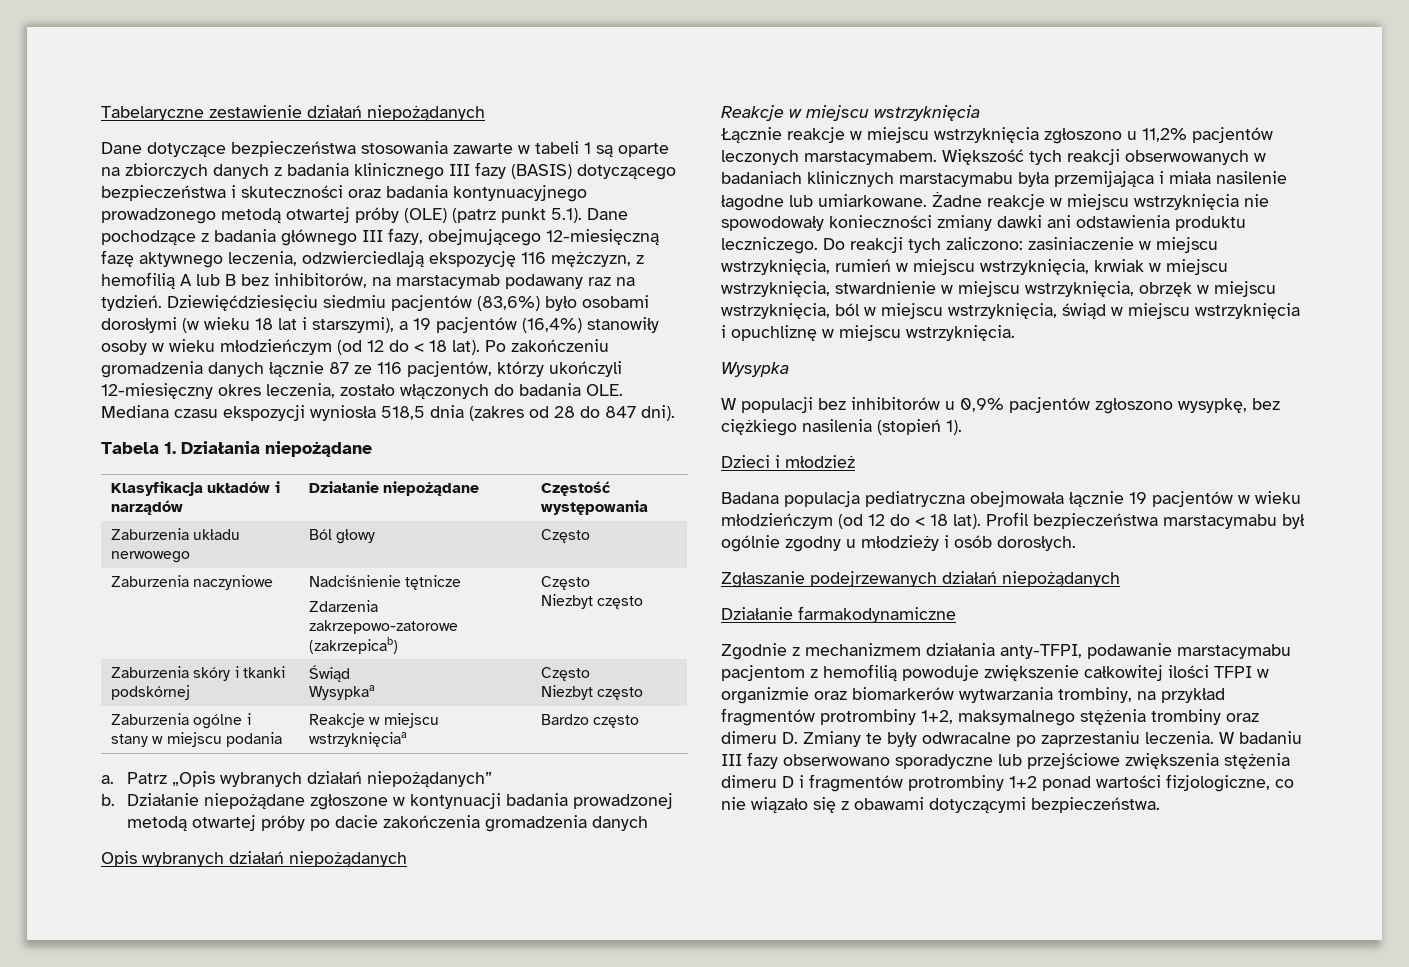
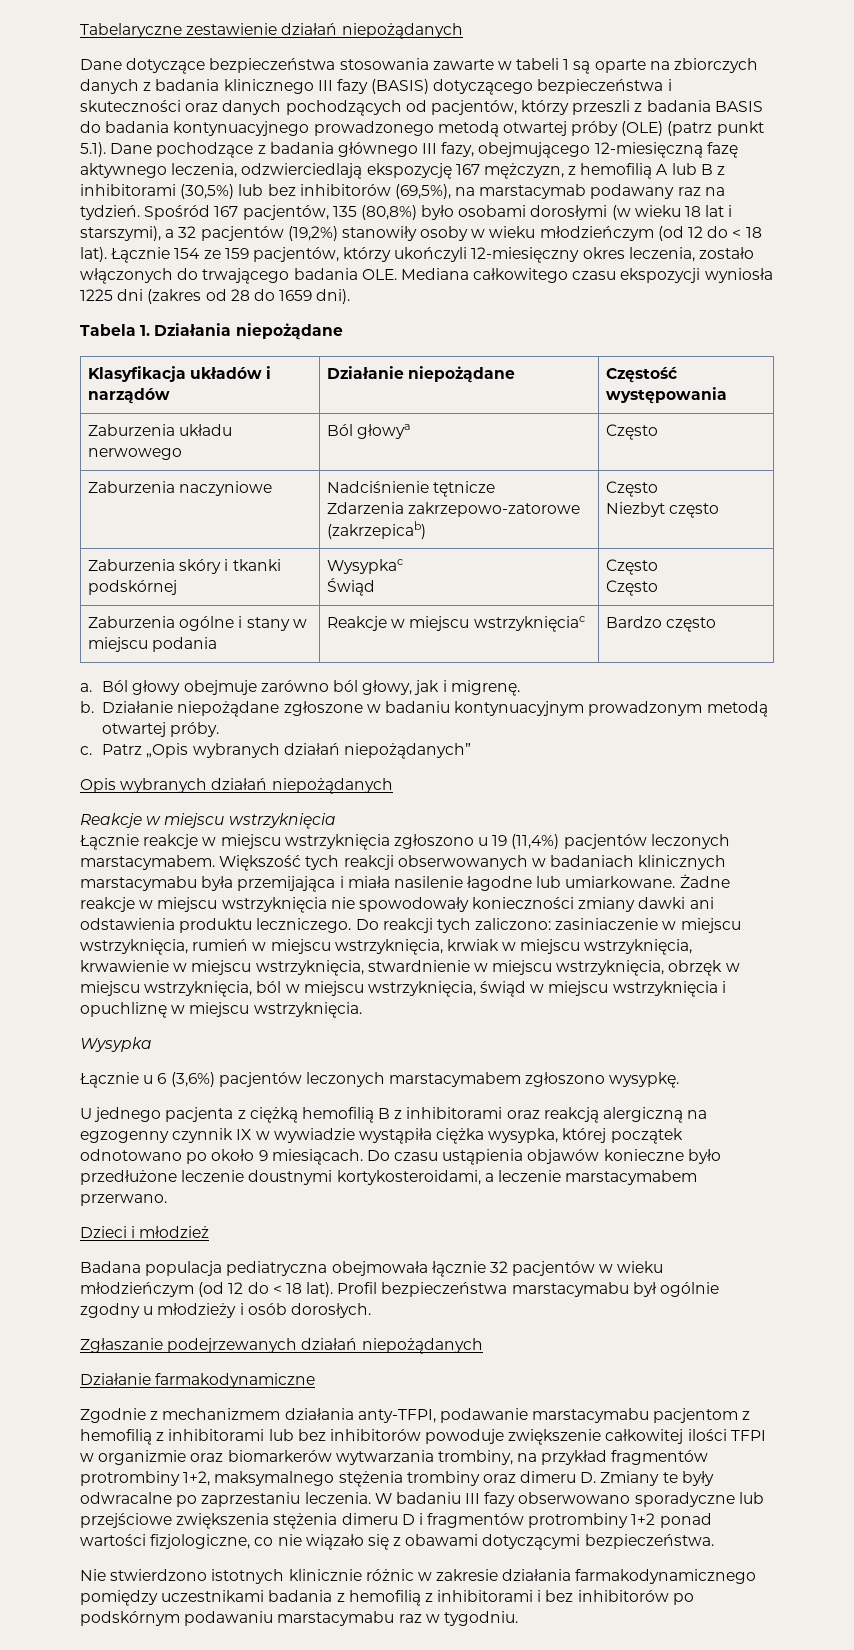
- Dane dotyczące bezpieczeństwa stosowania zawarte w tabeli 1 są oparte na zbiorczych danych z badania klinicznego III fazy (BASIS) dotyczącego bezpieczeństwa i skuteczności oraz badania kontynuacyjnego prowadzonego metodą otwartej próby (OLE) (patrz punkt 5.1). Dane pochodzące z badania głównego III fazy, obejmującego 12-miesięczną fazę aktywnego leczenia, odzwierciedlają ekspozycję 116 mężczyzn, z hemofilią A lub B bez inhibitorów, na marstacymab podawany raz na tydzień.
+ Dane dotyczące bezpieczeństwa stosowania zawarte w tabeli 1 są oparte na zbiorczych danych z badania klinicznego III fazy (BASIS) dotyczącego bezpieczeństwa i skuteczności oraz danych pochodzących od pacjentów, którzy przeszli z badania BASIS do badania kontynuacyjnego prowadzonego metodą otwartej próby (OLE) (patrz punkt 5.1). Dane pochodzące z badania głównego III fazy, obejmującego 12-miesięczną fazę aktywnego leczenia, odzwierciedlają ekspozycję 167 mężczyzn, z hemofilią A lub B z inhibitorami (30,5%) lub bez inhibitorów (69,5%), na marstacymab podawany raz na tydzień.
- Dziewięćdziesięciu siedmiu pacjentów (83,6%) było osobami dorosłymi (w wieku 18 lat i starszymi), a 19 pacjentów (16,4%) stanowiły osoby w wieku młodzieńczym (od 12 do < 18 lat).
+ Spośród 167 pacjentów, 135 (80,8%) było osobami dorosłymi (w wieku 18 lat i starszymi), a 32 pacjentów (19,2%) stanowiły osoby w wieku młodzieńczym (od 12 do < 18 lat).
- Po zakończeniu gromadzenia danych łącznie 87 ze 116 pacjentów, którzy ukończyli 12-miesięczny okres leczenia, zostało włączonych do badania OLE. Mediana czasu ekspozycji wyniosła 518,5 dnia (zakres od 28 do 847 dni).
+ Łącznie 154 ze 159 pacjentów, którzy ukończyli 12-miesięczny okres leczenia, zostało włączonych do trwającego badania OLE. Mediana całkowitego czasu ekspozycji wyniosła 1225 dni (zakres od 28 do 1659 dni).
- Zaburzenia układu nerwowego | Ból głowy | Często
+ Zaburzenia układu nerwowego | Ból głowya | Często
- Zaburzenia skóry i tkanki podskórnej | Świąd
- Wysypkaa | Często
- Niezbyt często
+ Zaburzenia skóry i tkanki podskórnej | Wysypkac
+ Świąd | Często
+ Często
- Zaburzenia ogólne i stany w miejscu podania | Reakcje w miejscu wstrzyknięciaa | Bardzo często
+ Zaburzenia ogólne i stany w miejscu podania | Reakcje w miejscu wstrzyknięciac | Bardzo często
+ Ból głowy obejmuje zarówno ból głowy, jak i migrenę.
+ b. Działanie niepożądane zgłoszone w badaniu kontynuacyjnym prowadzonym metodą otwartej próby.
+ c.
- b. Działanie niepożądane zgłoszone w kontynuacji badania prowadzonej metodą otwartej próby po dacie zakończenia gromadzenia danych
- Łącznie reakcje w miejscu wstrzyknięcia zgłoszono u 11,2% pacjentów leczonych marstacymabem.
+ Łącznie reakcje w miejscu wstrzyknięcia zgłoszono u 19 (11,4%) pacjentów leczonych marstacymabem.
- Do reakcji tych zaliczono: zasiniaczenie w miejscu wstrzyknięcia, rumień w miejscu wstrzyknięcia, krwiak w miejscu wstrzyknięcia, stwardnienie w miejscu wstrzyknięcia, obrzęk w miejscu wstrzyknięcia, ból w miejscu wstrzyknięcia, świąd w miejscu wstrzyknięcia i opuchliznę w miejscu wstrzyknięcia.
+ Do reakcji tych zaliczono: zasiniaczenie w miejscu wstrzyknięcia, rumień w miejscu wstrzyknięcia, krwiak w miejscu wstrzyknięcia, krwawienie w miejscu wstrzyknięcia, stwardnienie w miejscu wstrzyknięcia, obrzęk w miejscu wstrzyknięcia, ból w miejscu wstrzyknięcia, świąd w miejscu wstrzyknięcia i opuchliznę w miejscu wstrzyknięcia.
- W populacji bez inhibitorów u 0,9% pacjentów zgłoszono wysypkę, bez ciężkiego nasilenia (stopień 1).
+ Łącznie u 6 (3,6%) pacjentów leczonych marstacymabem zgłoszono wysypkę.
+ U jednego pacjenta z ciężką hemofilią B z inhibitorami oraz reakcją alergiczną na egzogenny czynnik IX w wywiadzie wystąpiła ciężka wysypka, której początek odnotowano po około 9 miesiącach. Do czasu ustąpienia objawów konieczne było przedłużone leczenie doustnymi kortykosteroidami, a leczenie marstacymabem przerwano.
- Badana populacja pediatryczna obejmowała łącznie 19 pacjentów w wieku młodzieńczym (od 12 do < 18 lat).
+ Badana populacja pediatryczna obejmowała łącznie 32 pacjentów w wieku młodzieńczym (od 12 do < 18 lat).
- Zgodnie z mechanizmem działania anty-TFPI, podawanie marstacymabu pacjentom z hemofilią powoduje zwiększenie całkowitej ilości TFPI w organizmie oraz biomarkerów wytwarzania trombiny, na przykład fragmentów protrombiny 1+2, maksymalnego stężenia trombiny oraz dimeru D. Zmiany te były odwracalne po zaprzestaniu leczenia.
+ Zgodnie z mechanizmem działania anty-TFPI, podawanie marstacymabu pacjentom z hemofilią z inhibitorami lub bez inhibitorów powoduje zwiększenie całkowitej ilości TFPI w organizmie oraz biomarkerów wytwarzania trombiny, na przykład fragmentów protrombiny 1+2, maksymalnego stężenia trombiny oraz dimeru D. Zmiany te były odwracalne po zaprzestaniu leczenia.
+ Nie stwierdzono istotnych klinicznie różnic w zakresie działania farmakodynamicznego pomiędzy uczestnikami badania z hemofilią z inhibitorami i bez inhibitorów po podskórnym podawaniu marstacymabu raz w tygodniu.

